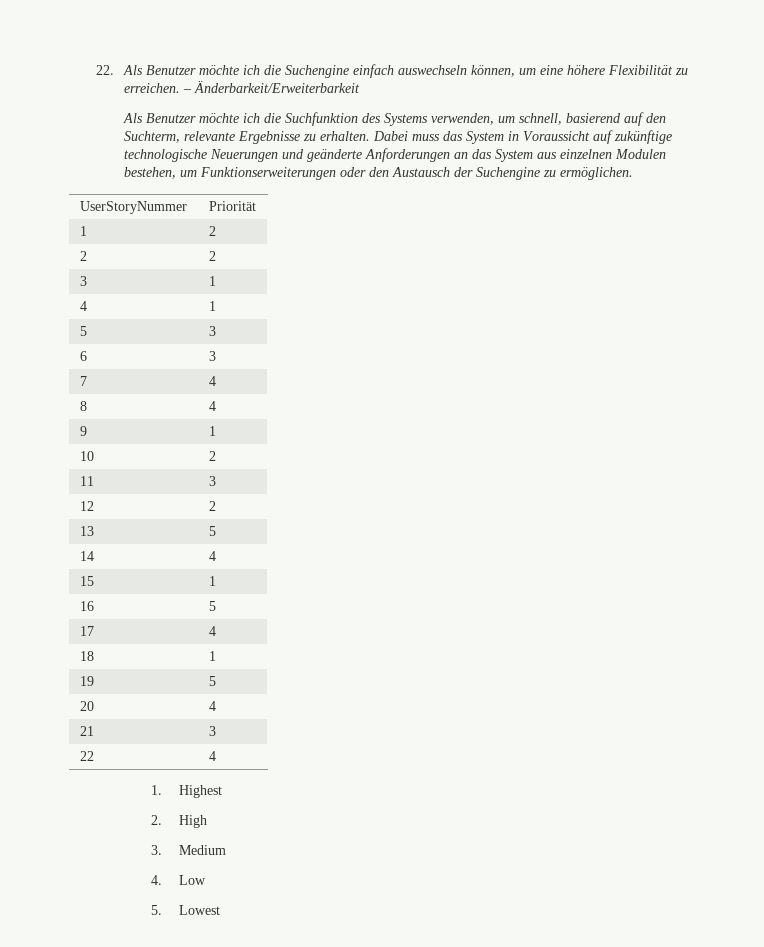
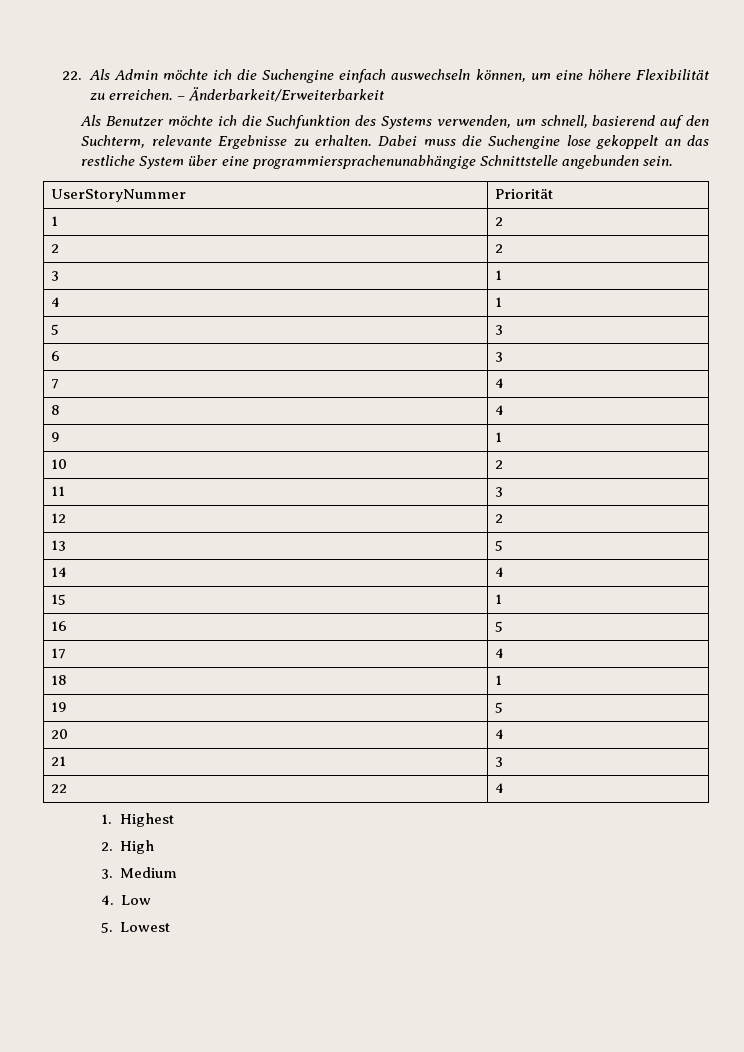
- 22. Als Benutzer möchte ich die Suchengine einfach auswechseln können, um eine höhere Flexibilität zu erreichen.
+ 22. Als Admin möchte ich die Suchengine einfach auswechseln können, um eine höhere Flexibilität zu erreichen.
- Dabei muss das System in Voraussicht auf zukünftige technologische Neuerungen und geänderte Anforderungen an das System aus einzelnen Modulen bestehen, um Funktionserweiterungen oder den Austausch der Suchengine zu ermöglichen.
+ Dabei muss die Suchengine lose gekoppelt an das restliche System über eine programmiersprachenunabhängige Schnittstelle angebunden sein.

